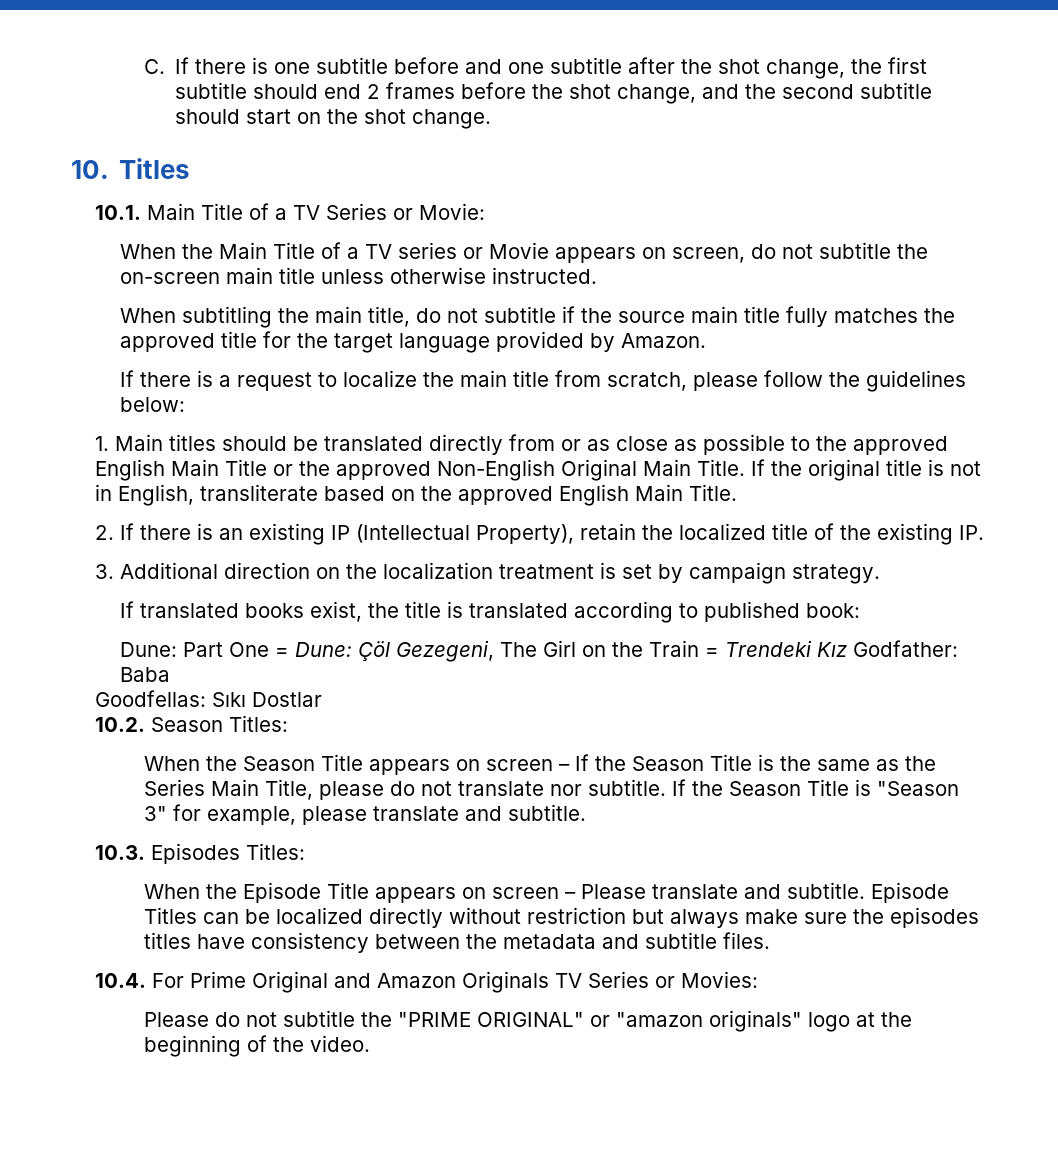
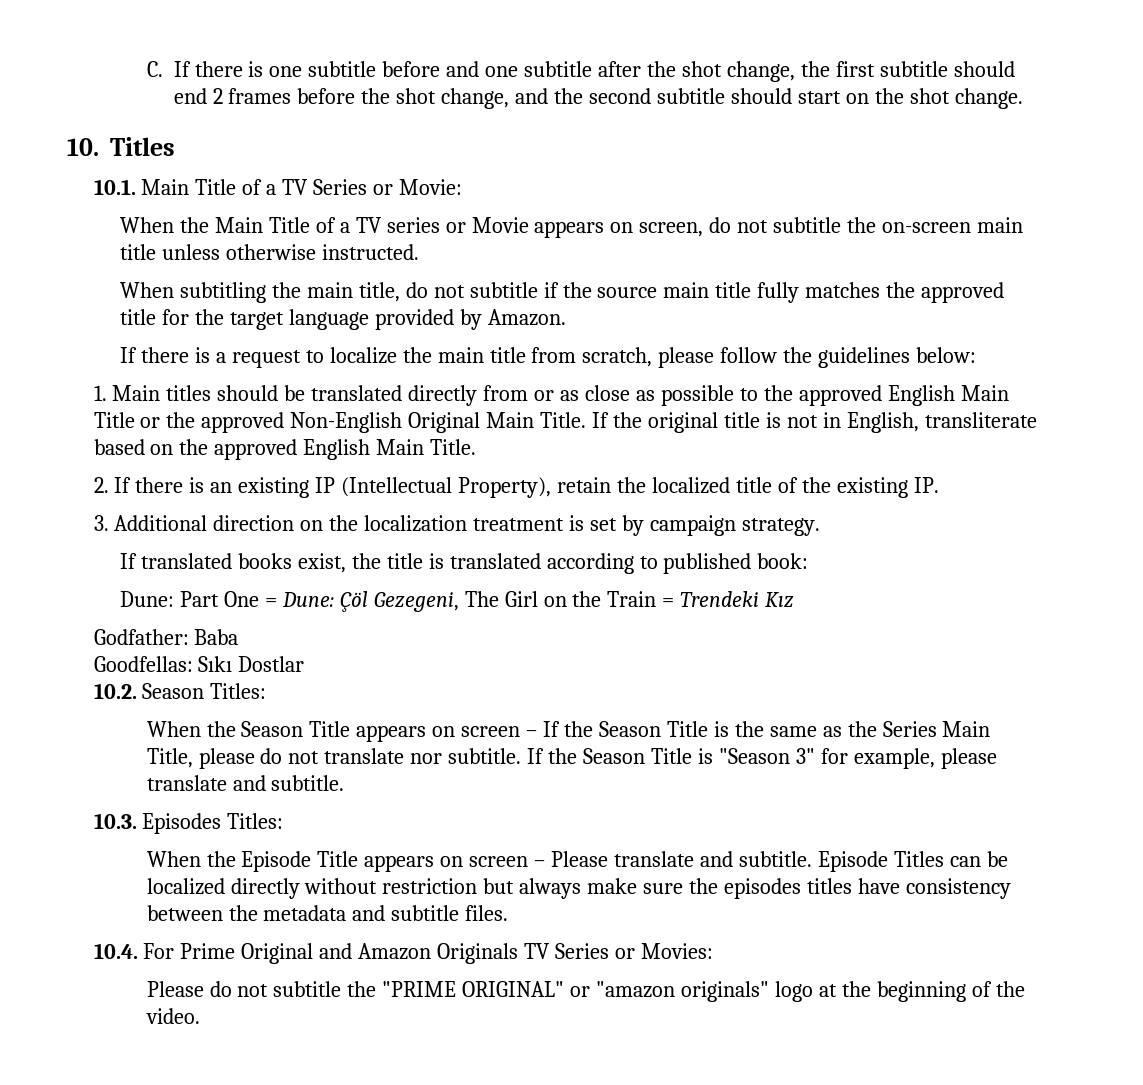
- Dune: Part One = Dune: Çöl Gezegeni, The Girl on the Train = Trendeki Kız Godfather: Baba
+ Dune: Part One = Dune: Çöl Gezegeni, The Girl on the Train = Trendeki Kız
+ Godfather: Baba

